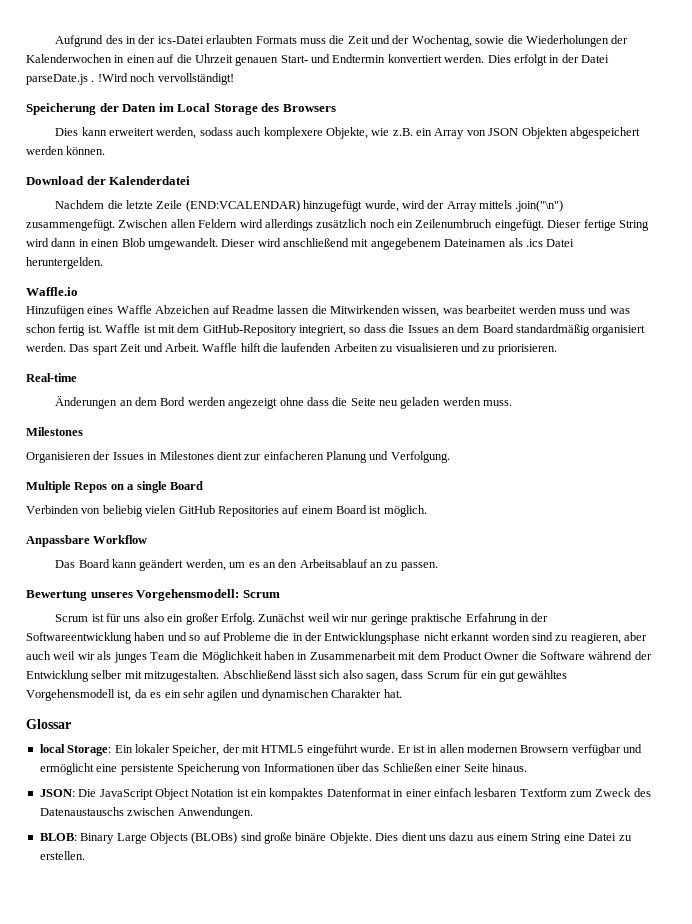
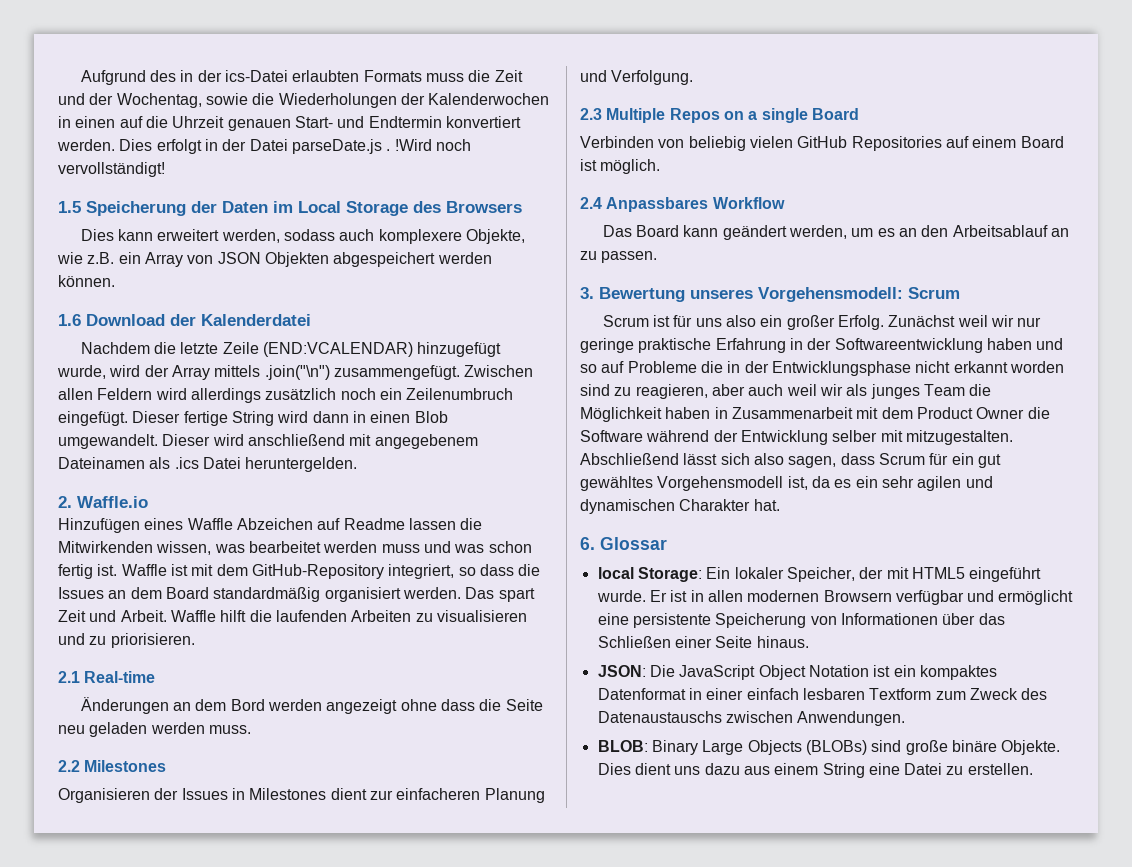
- Speicherung der Daten im Local Storage des Browsers
+ 1.5 Speicherung der Daten im Local Storage des Browsers
- Download der Kalenderdatei
+ 1.6 Download der Kalenderdatei
- Waffle.io
+ 2. Waffle.io
- Real-time
+ 2.1 Real-time
  Änderungen an dem Bord werden angezeigt ohne dass die Seite neu geladen werden muss.
- Milestones
+ 2.2 Milestones
- Multiple Repos on a single Board
+ 2.3 Multiple Repos on a single Board
- Anpassbare Workflow
+ 2.4 Anpassbares Workflow
- Bewertung unseres Vorgehensmodell: Scrum
+ 3. Bewertung unseres Vorgehensmodell: Scrum
- Glossar
+ 6. Glossar

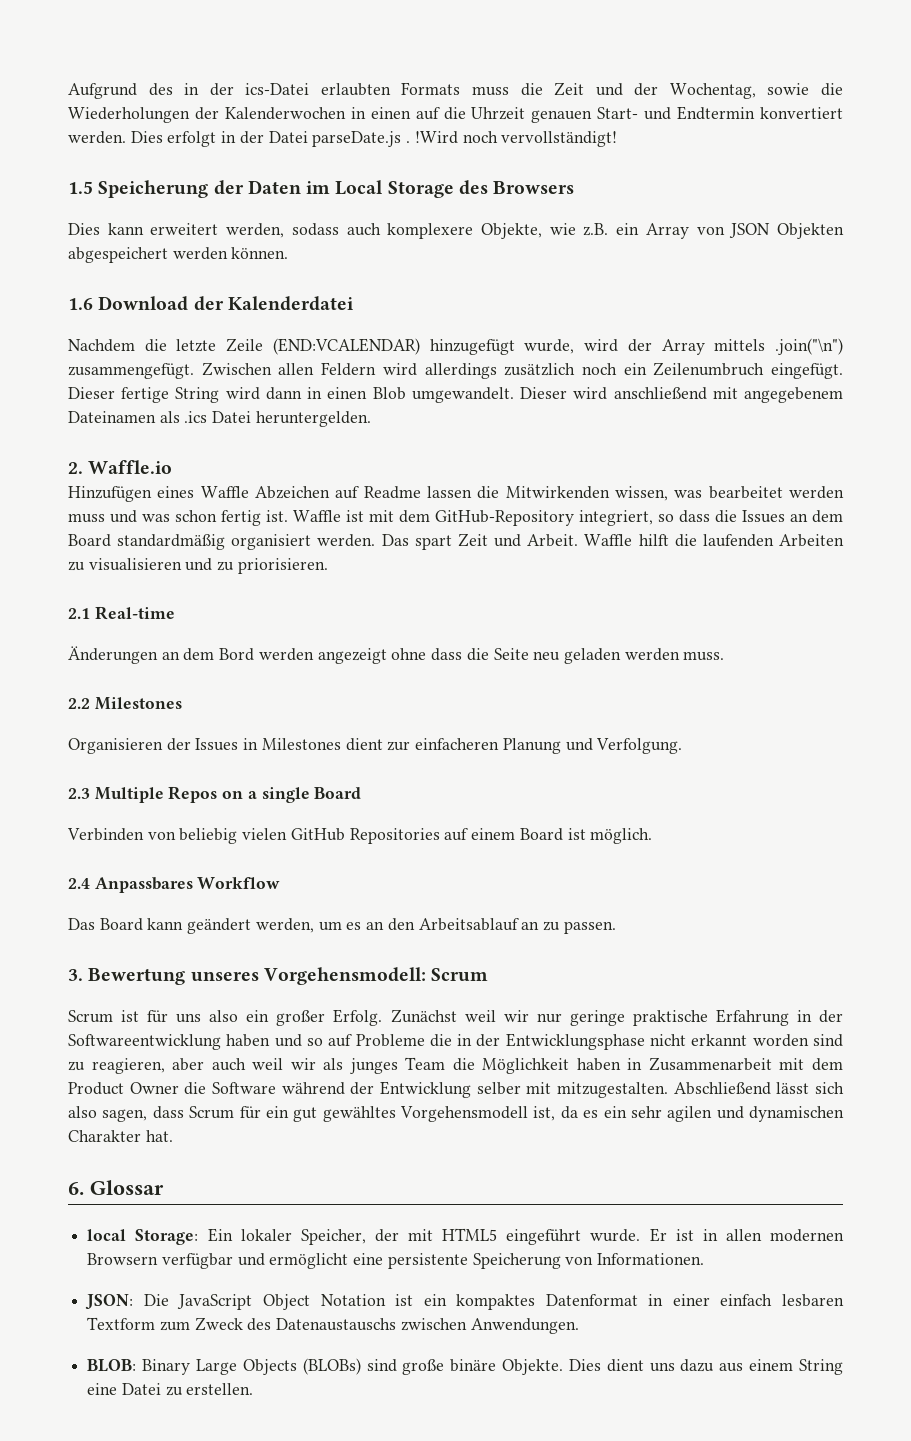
- Er ist in allen modernen Browsern verfügbar und ermöglicht eine persistente Speicherung von Informationen über das Schließen einer Seite hinaus.
+ Er ist in allen modernen Browsern verfügbar und ermöglicht eine persistente Speicherung von Informationen.

